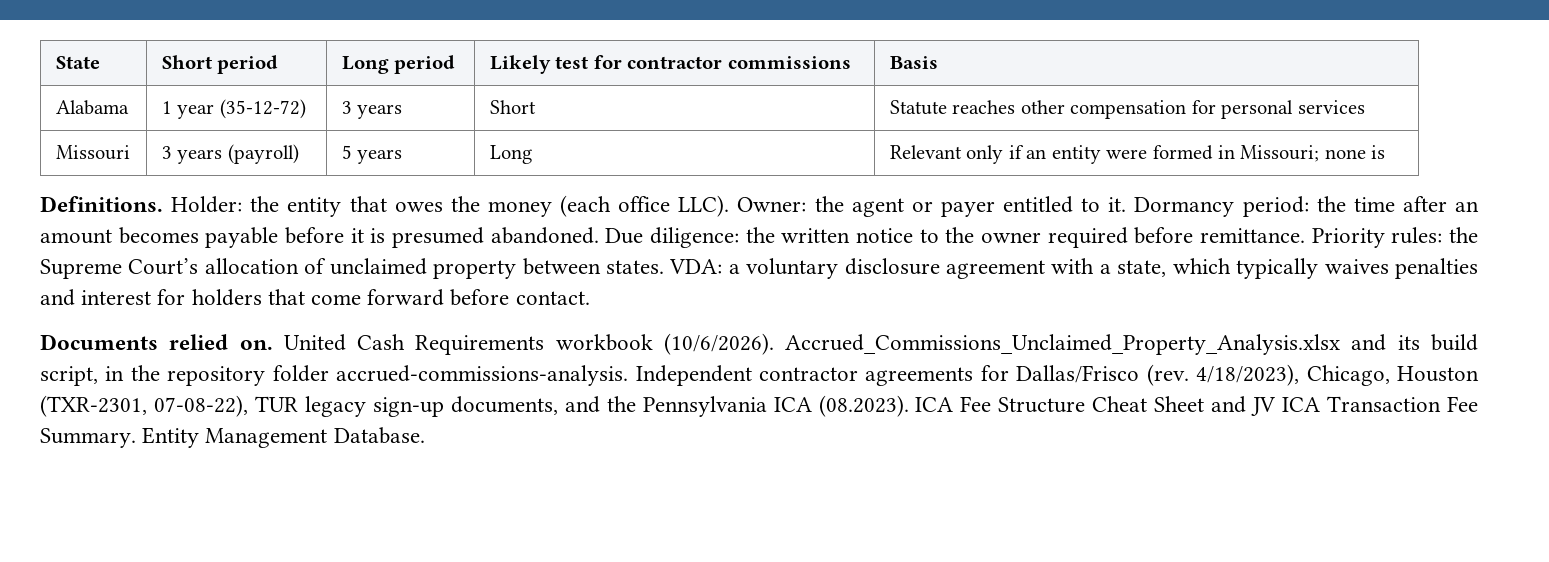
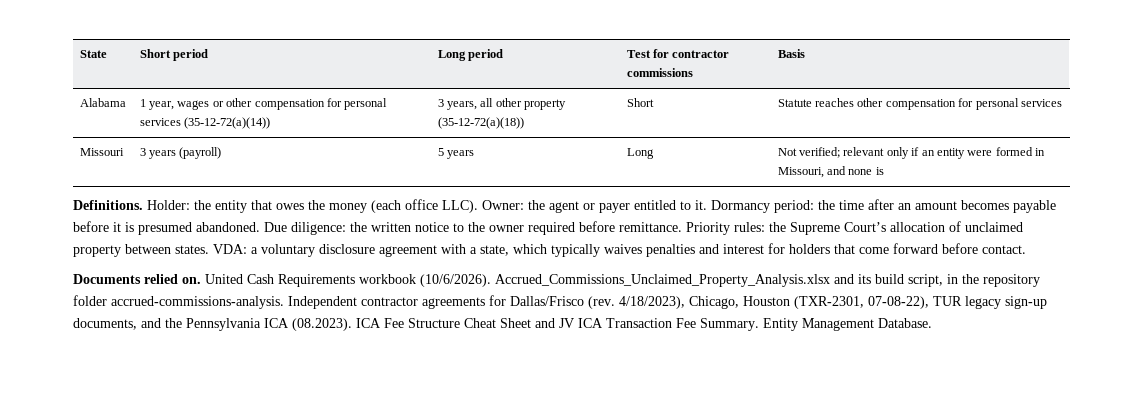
- State | Short period | Long period | Likely test for contractor commissions | Basis
+ State | Short period | Long period | Test for contractor commissions | Basis
- Alabama | 1 year (35-12-72) | 3 years | Short | Statute reaches other compensation for personal services
+ Alabama | 1 year, wages or other compensation for personal services (35-12-72(a)(14)) | 3 years, all other property (35-12-72(a)(18)) | Short | Statute reaches other compensation for personal services
- Missouri | 3 years (payroll) | 5 years | Long | Relevant only if an entity were formed in Missouri; none is
+ Missouri | 3 years (payroll) | 5 years | Long | Not verified; relevant only if an entity were formed in Missouri, and none is

